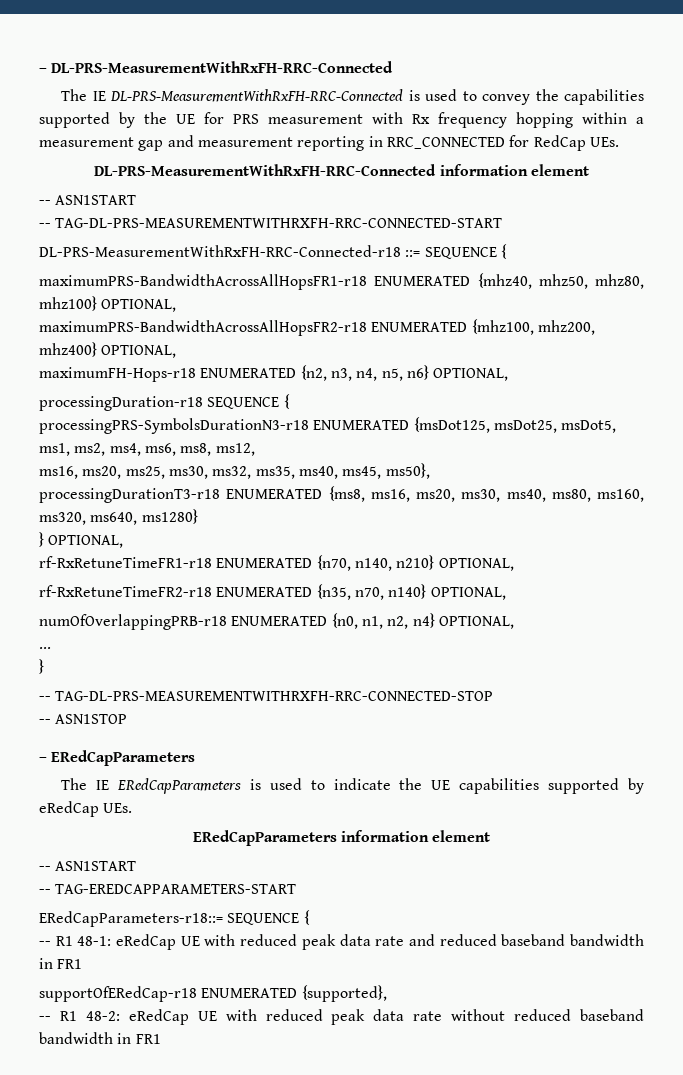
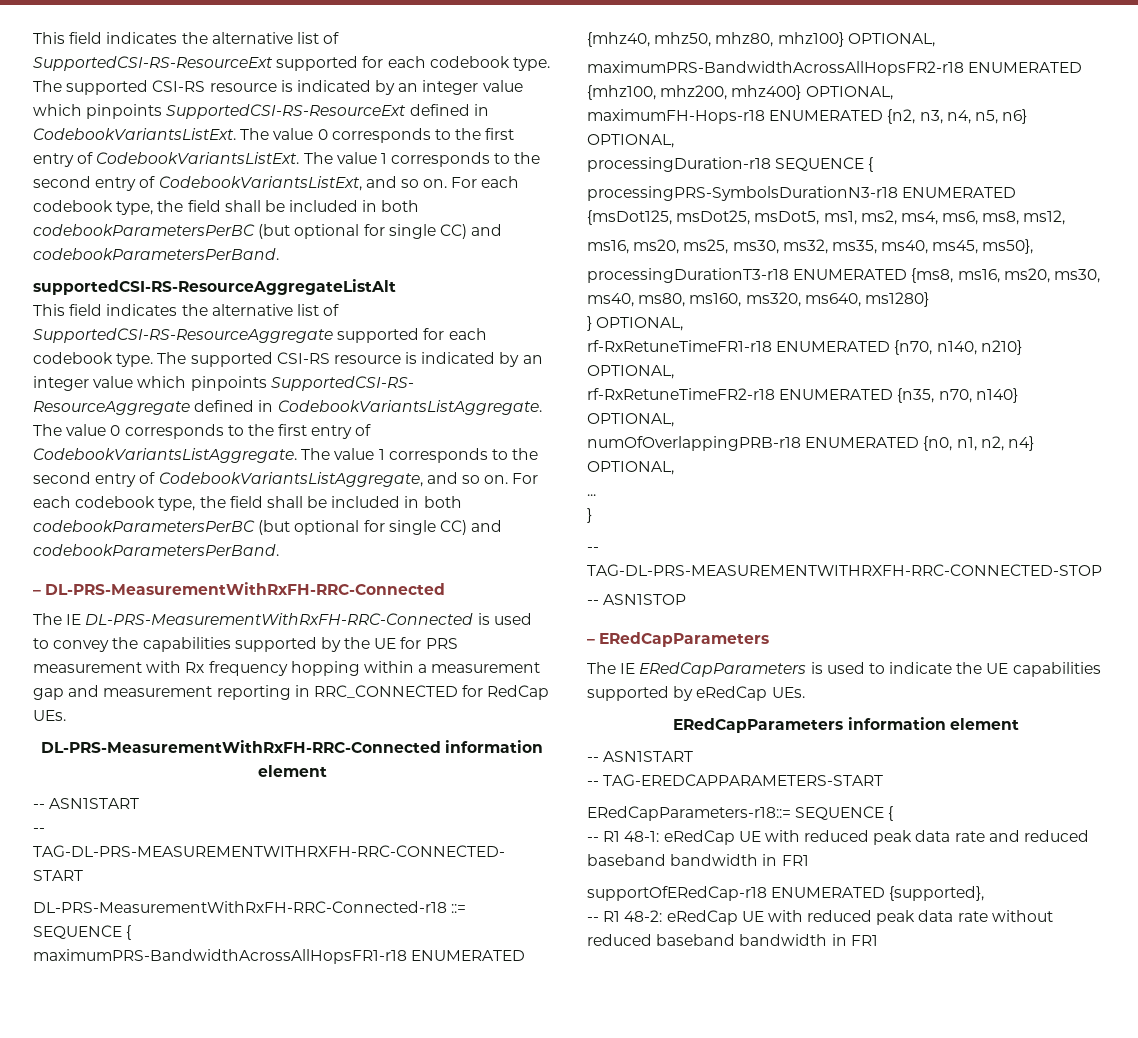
+ This field indicates the alternative list of SupportedCSI-RS-ResourceExt supported for each codebook type. The supported CSI-RS resource is indicated by an integer value which pinpoints SupportedCSI-RS-ResourceExt defined in CodebookVariantsListExt. The value 0 corresponds to the first entry of CodebookVariantsListExt. The value 1 corresponds to the second entry of CodebookVariantsListExt, and so on. For each codebook type, the field shall be included in both codebookParametersPerBC (but optional for single CC) and codebookParametersPerBand.
+ supportedCSI-RS-ResourceAggregateListAlt
+ This field indicates the alternative list of SupportedCSI-RS-ResourceAggregate supported for each codebook type. The supported CSI-RS resource is indicated by an integer value which pinpoints SupportedCSI-RS- ResourceAggregate defined in CodebookVariantsListAggregate. The value 0 corresponds to the first entry of CodebookVariantsListAggregate. The value 1 corresponds to the second entry of CodebookVariantsListAggregate, and so on. For each codebook type, the field shall be included in both codebookParametersPerBC (but optional for single CC) and codebookParametersPerBand.

